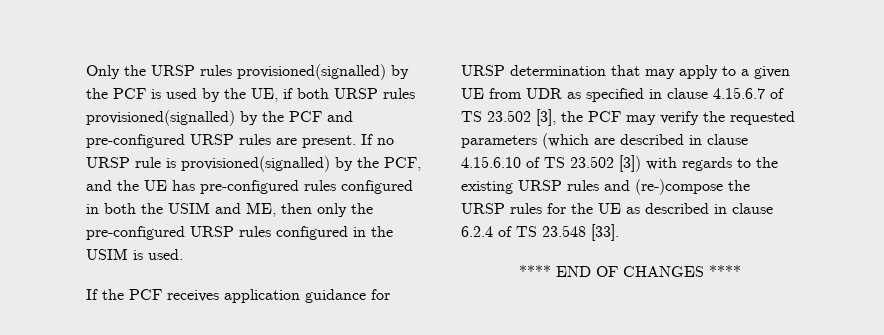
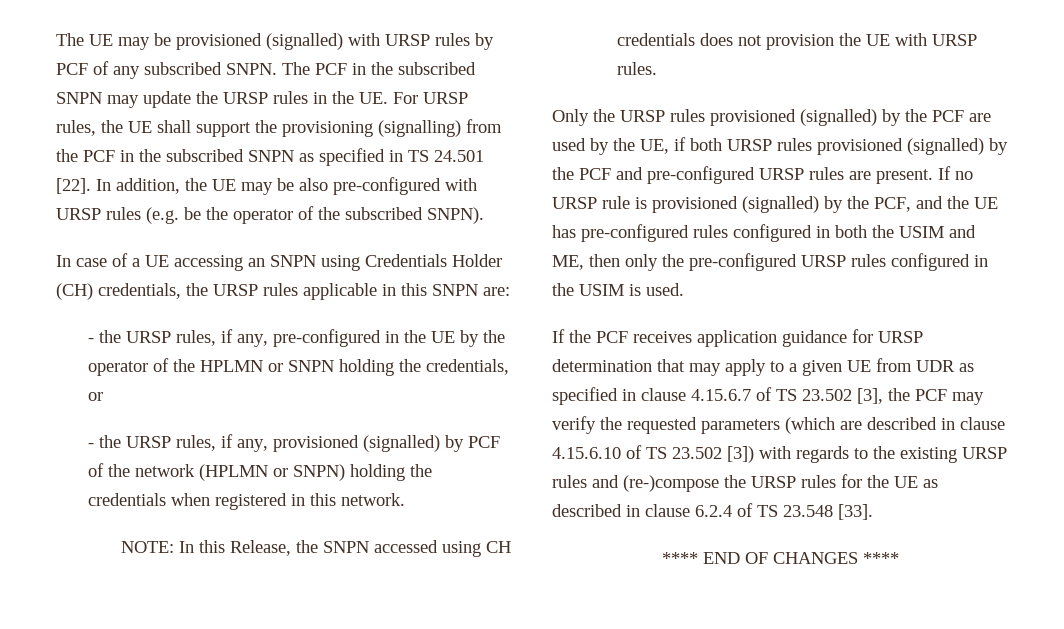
+ The UE may be provisioned (signalled) with URSP rules by PCF of any subscribed SNPN. The PCF in the subscribed SNPN may update the URSP rules in the UE. For URSP rules, the UE shall support the provisioning (signalling) from the PCF in the subscribed SNPN as specified in TS 24.501 [22]. In addition, the UE may be also pre-configured with URSP rules (e.g. be the operator of the subscribed SNPN).
+ In case of a UE accessing an SNPN using Credentials Holder (CH) credentials, the URSP rules applicable in this SNPN are:
+ - the URSP rules, if any, pre-configured in the UE by the operator of the HPLMN or SNPN holding the credentials, or
+ - the URSP rules, if any, provisioned (signalled) by PCF of the network (HPLMN or SNPN) holding the credentials when registered in this network.
+ NOTE: In this Release, the SNPN accessed using CH credentials does not provision the UE with URSP rules.
- Only the URSP rules provisioned(signalled) by the PCF is used by the UE, if both URSP rules provisioned(signalled) by the PCF and pre-configured URSP rules are present.
+ Only the URSP rules provisioned (signalled) by the PCF are used by the UE, if both URSP rules provisioned (signalled) by the PCF and pre-configured URSP rules are present.
- If no URSP rule is provisioned(signalled) by the PCF, and the UE has pre-configured rules configured in both the USIM and ME, then only the pre-configured URSP rules configured in the USIM is used.
+ If no URSP rule is provisioned (signalled) by the PCF, and the UE has pre-configured rules configured in both the USIM and ME, then only the pre-configured URSP rules configured in the USIM is used.

